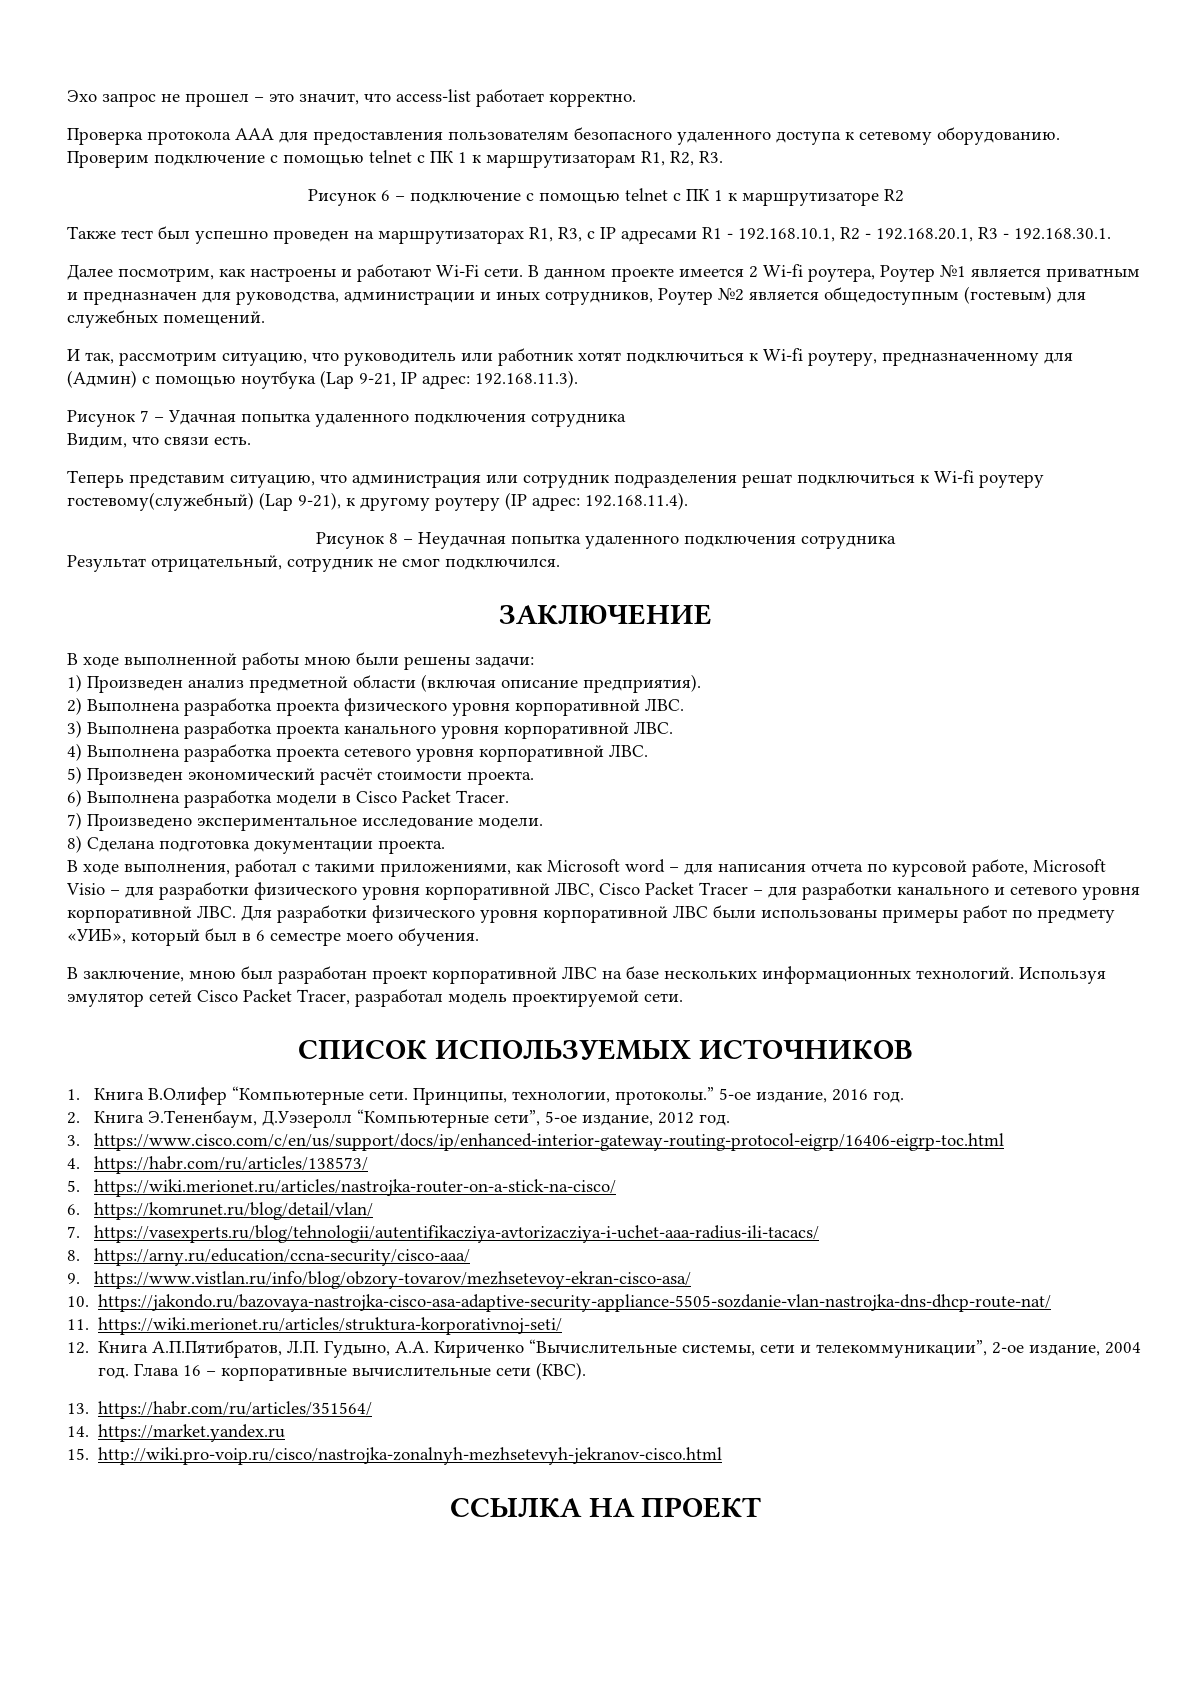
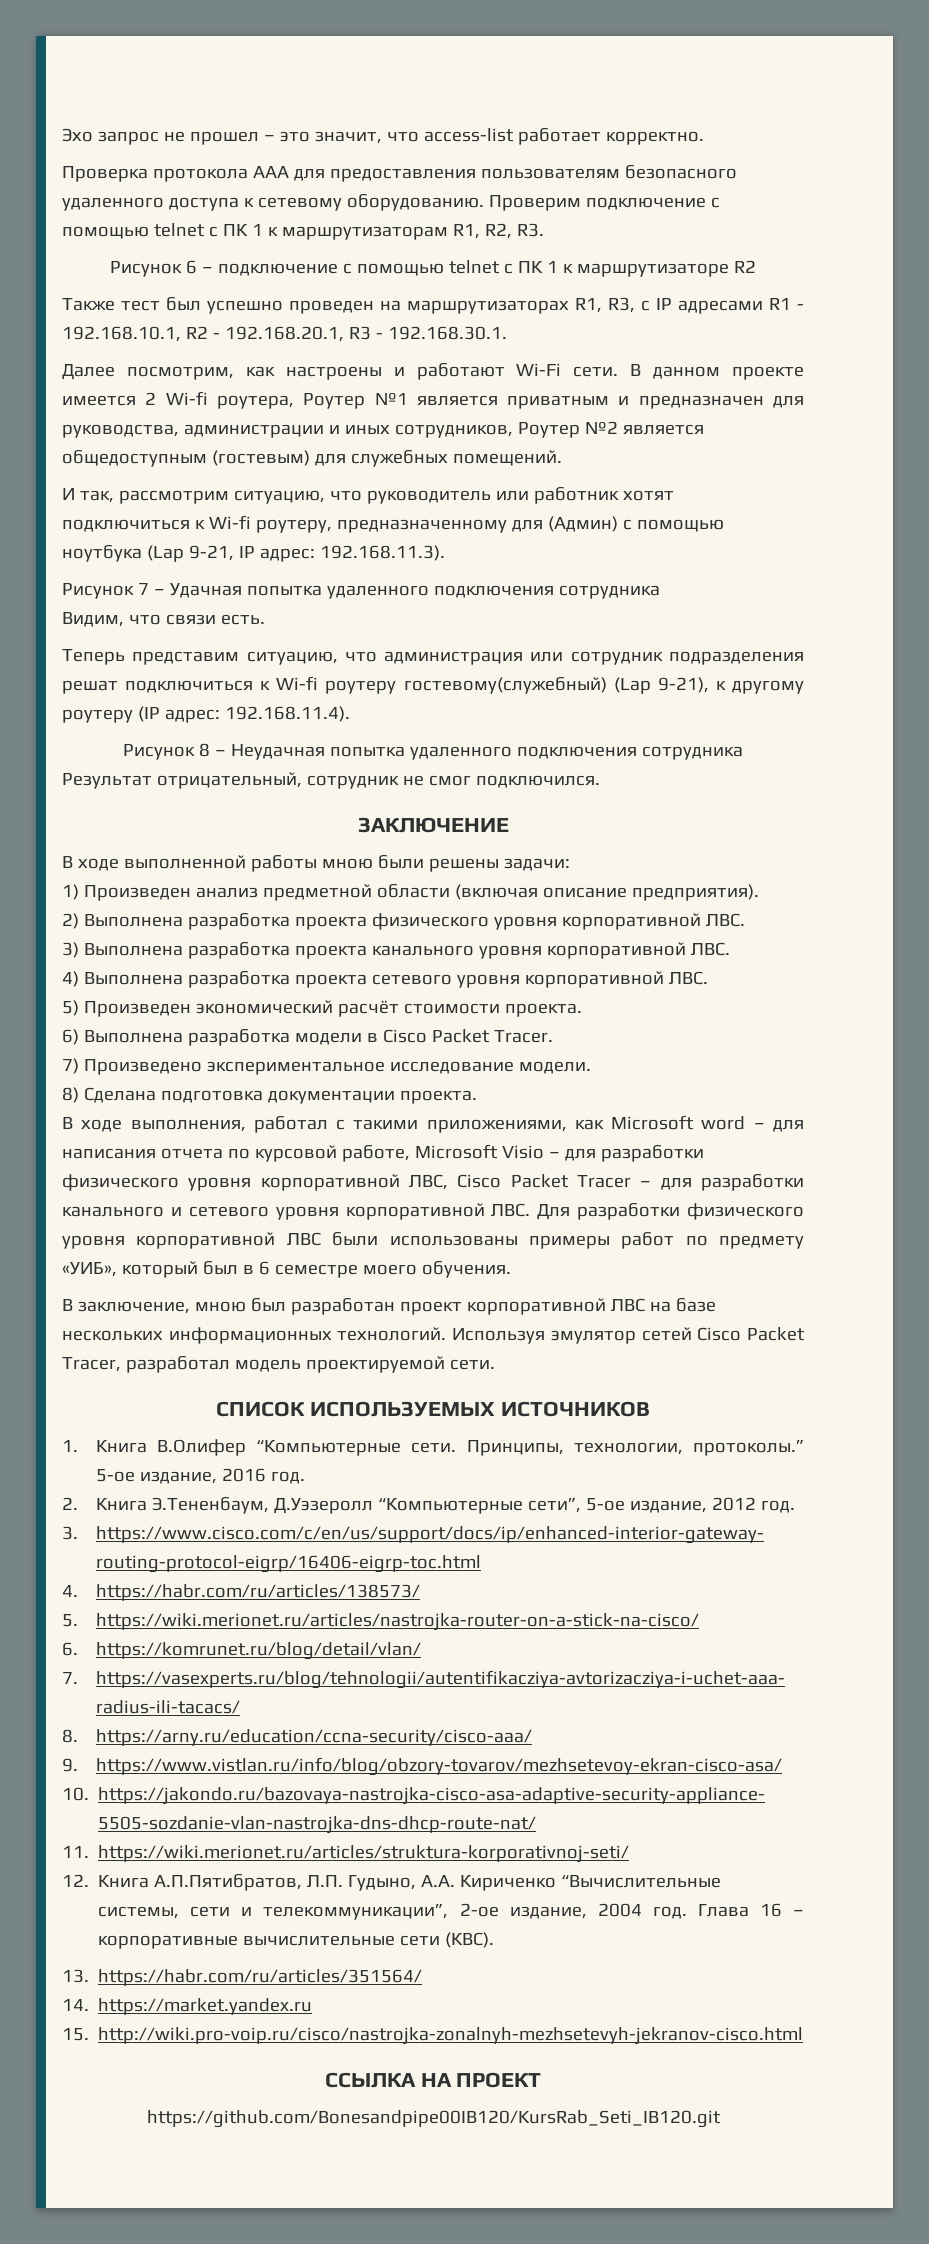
+ https://github.com/Bonesandpipe00IB120/KursRab_Seti_IB120.git

